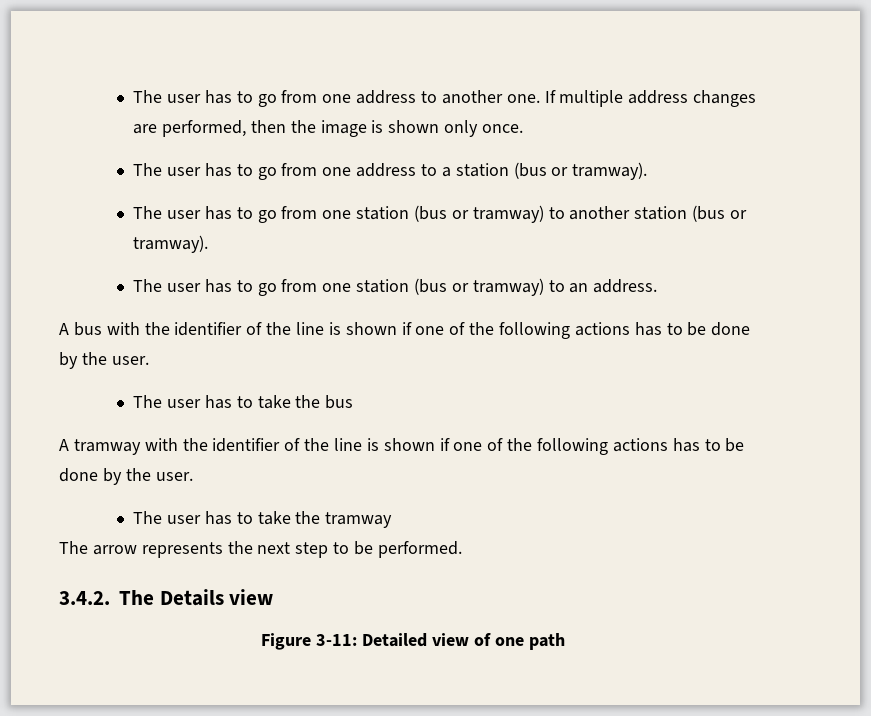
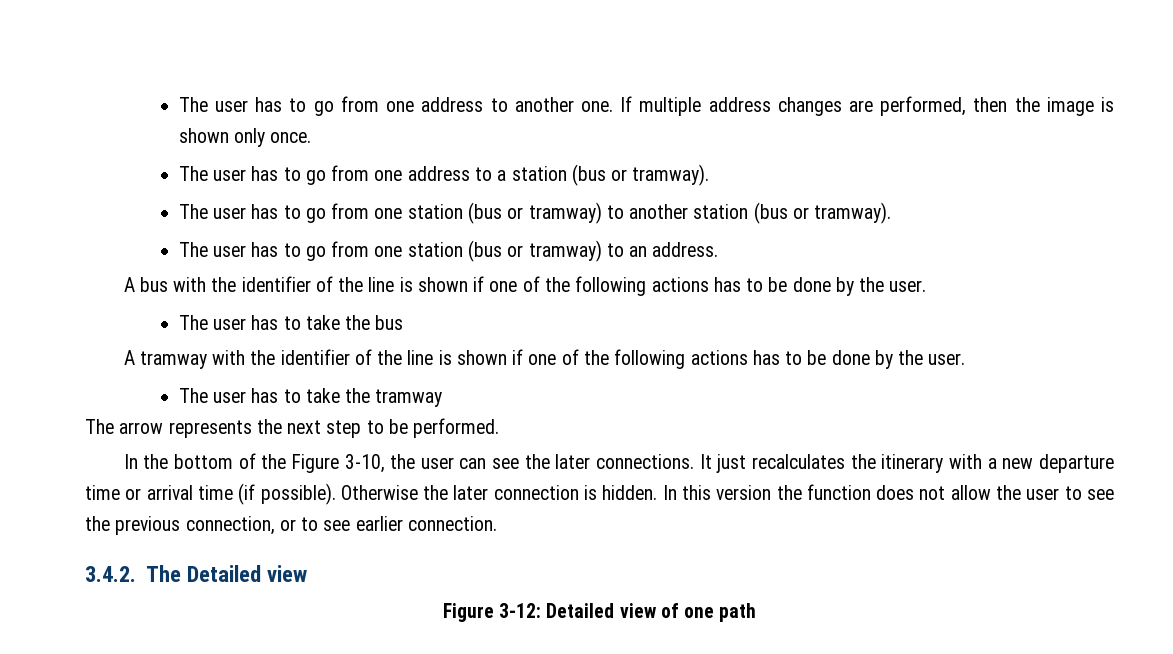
+ In the bottom of the Figure 3-10, the user can see the later connections. It just recalculates the itinerary with a new departure time or arrival time (if possible). Otherwise the later connection is hidden. In this version the function does not allow the user to see the previous connection, or to see earlier connection.
- 3.4.2. The Details view
+ 3.4.2. The Detailed view
- Figure 3-11: Detailed view of one path
+ Figure 3-12: Detailed view of one path

